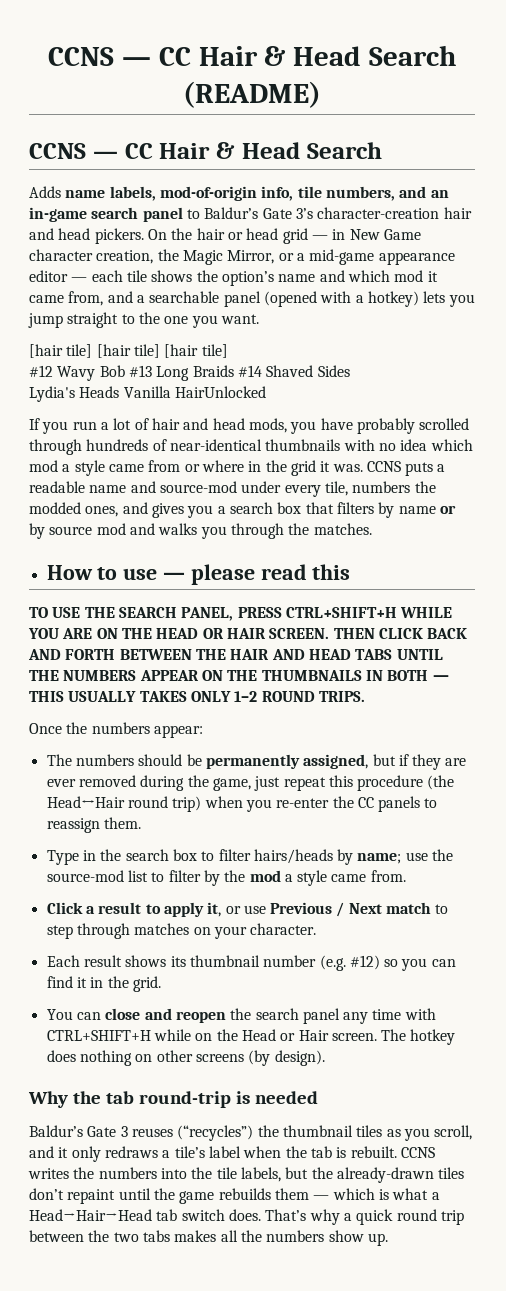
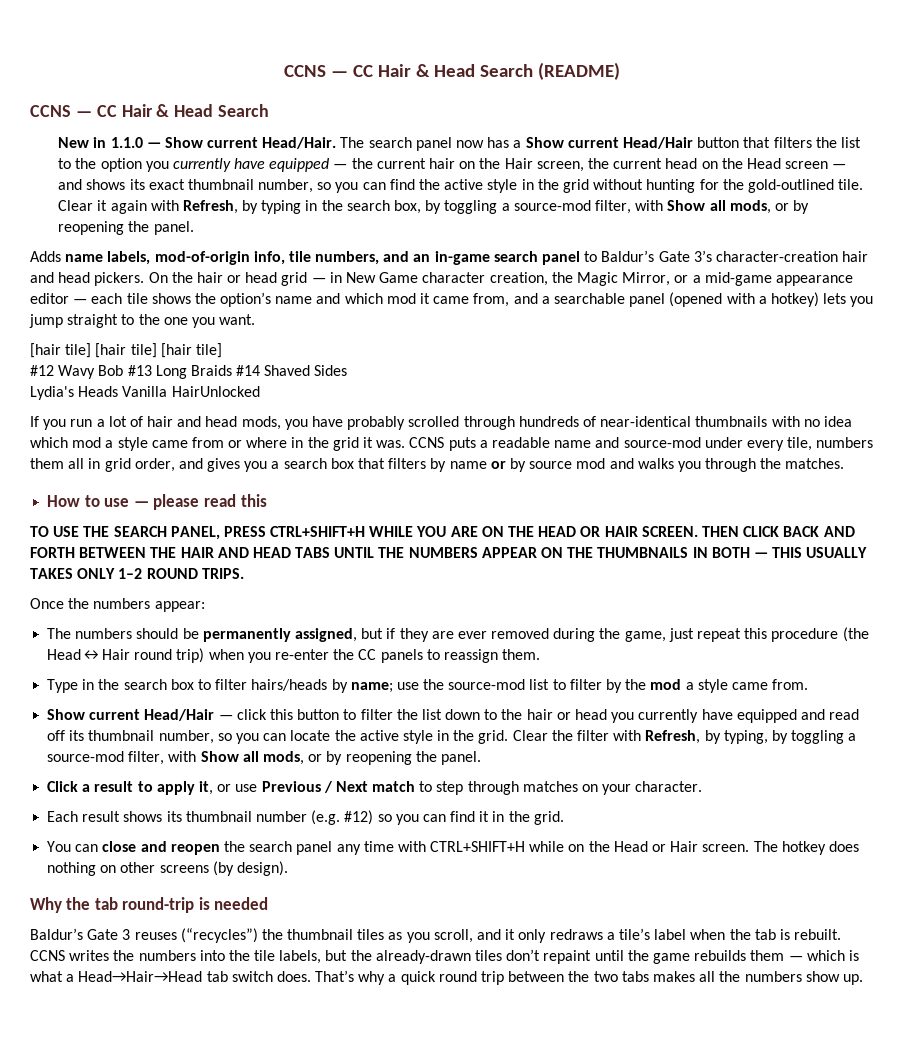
+ New in 1.1.0 — Show current Head/Hair. The search panel now has a Show current Head/Hair button that filters the list to the option you currently have equipped — the current hair on the Hair screen, the current head on the Head screen — and shows its exact thumbnail number, so you can find the active style in the grid without hunting for the gold-outlined tile. Clear it again with Refresh, by typing in the search box, by toggling a source-mod filter, with Show all mods, or by reopening the panel.
- CCNS puts a readable name and source-mod under every tile, numbers the modded ones, and gives you a search box that filters by name or by source mod and walks you through the matches.
+ CCNS puts a readable name and source-mod under every tile, numbers them all in grid order, and gives you a search box that filters by name or by source mod and walks you through the matches.
+ Show current Head/Hair — click this button to filter the list down to the hair or head you currently have equipped and read off its thumbnail number, so you can locate the active style in the grid. Clear the filter with Refresh, by typing, by toggling a source-mod filter, with Show all mods, or by reopening the panel.

